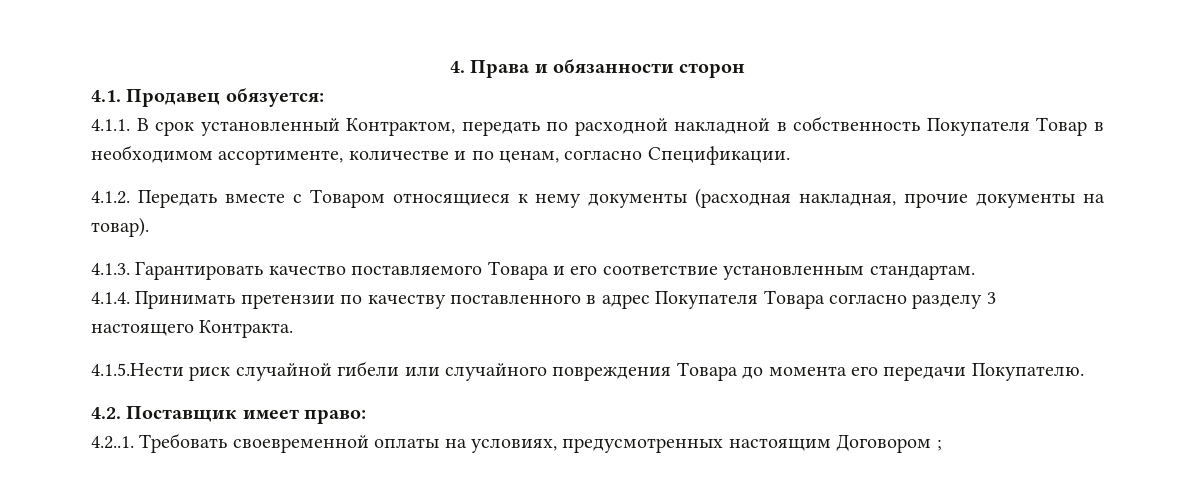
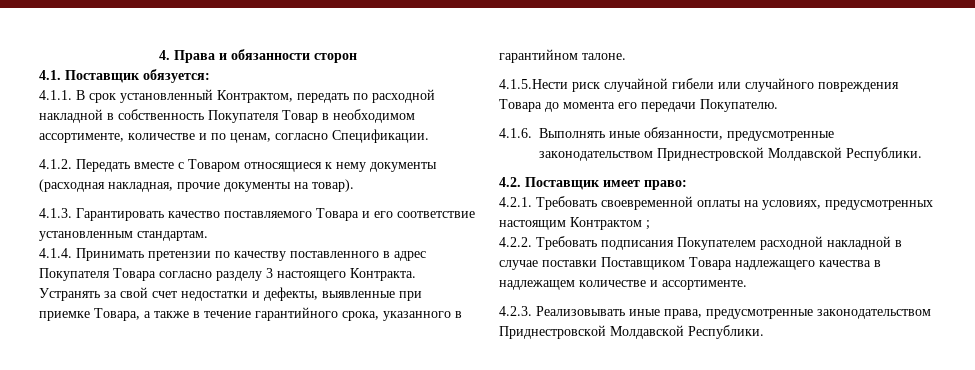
- 4.1. Продавец обязуется:
+ 4.1. Поставщик обязуется:
+ Устранять за свой счет недостатки и дефекты, выявленные при приемке Товара, а также в течение гарантийного срока, указанного в гарантийном талоне.
+ 4.1.6. Выполнять иные обязанности, предусмотренные законодательством Приднестровской Молдавской Республики.
- 4.2..1. Требовать своевременной оплаты на условиях, предусмотренных настоящим Договором ;
+ 4.2.1. Требовать своевременной оплаты на условиях, предусмотренных настоящим Контрактом ;
+ 4.2.2. Требовать подписания Покупателем расходной накладной в случае поставки Поставщиком Товара надлежащего качества в надлежащем количестве и ассортименте.
+ 4.2.3. Реализовывать иные права, предусмотренные законодательством Приднестровской Молдавской Республики.

